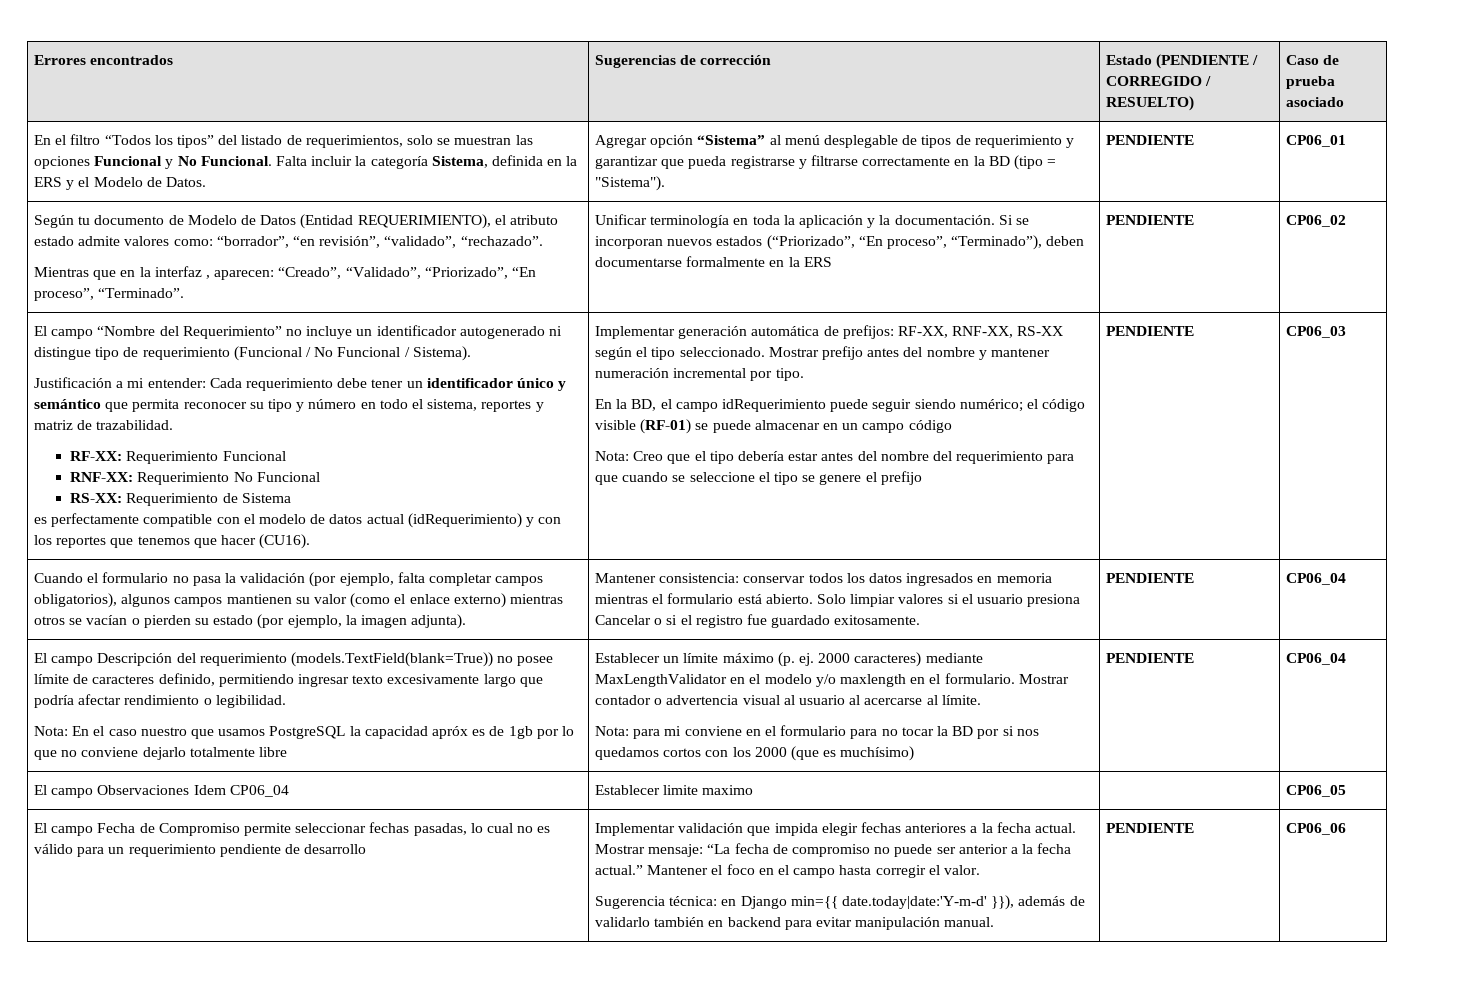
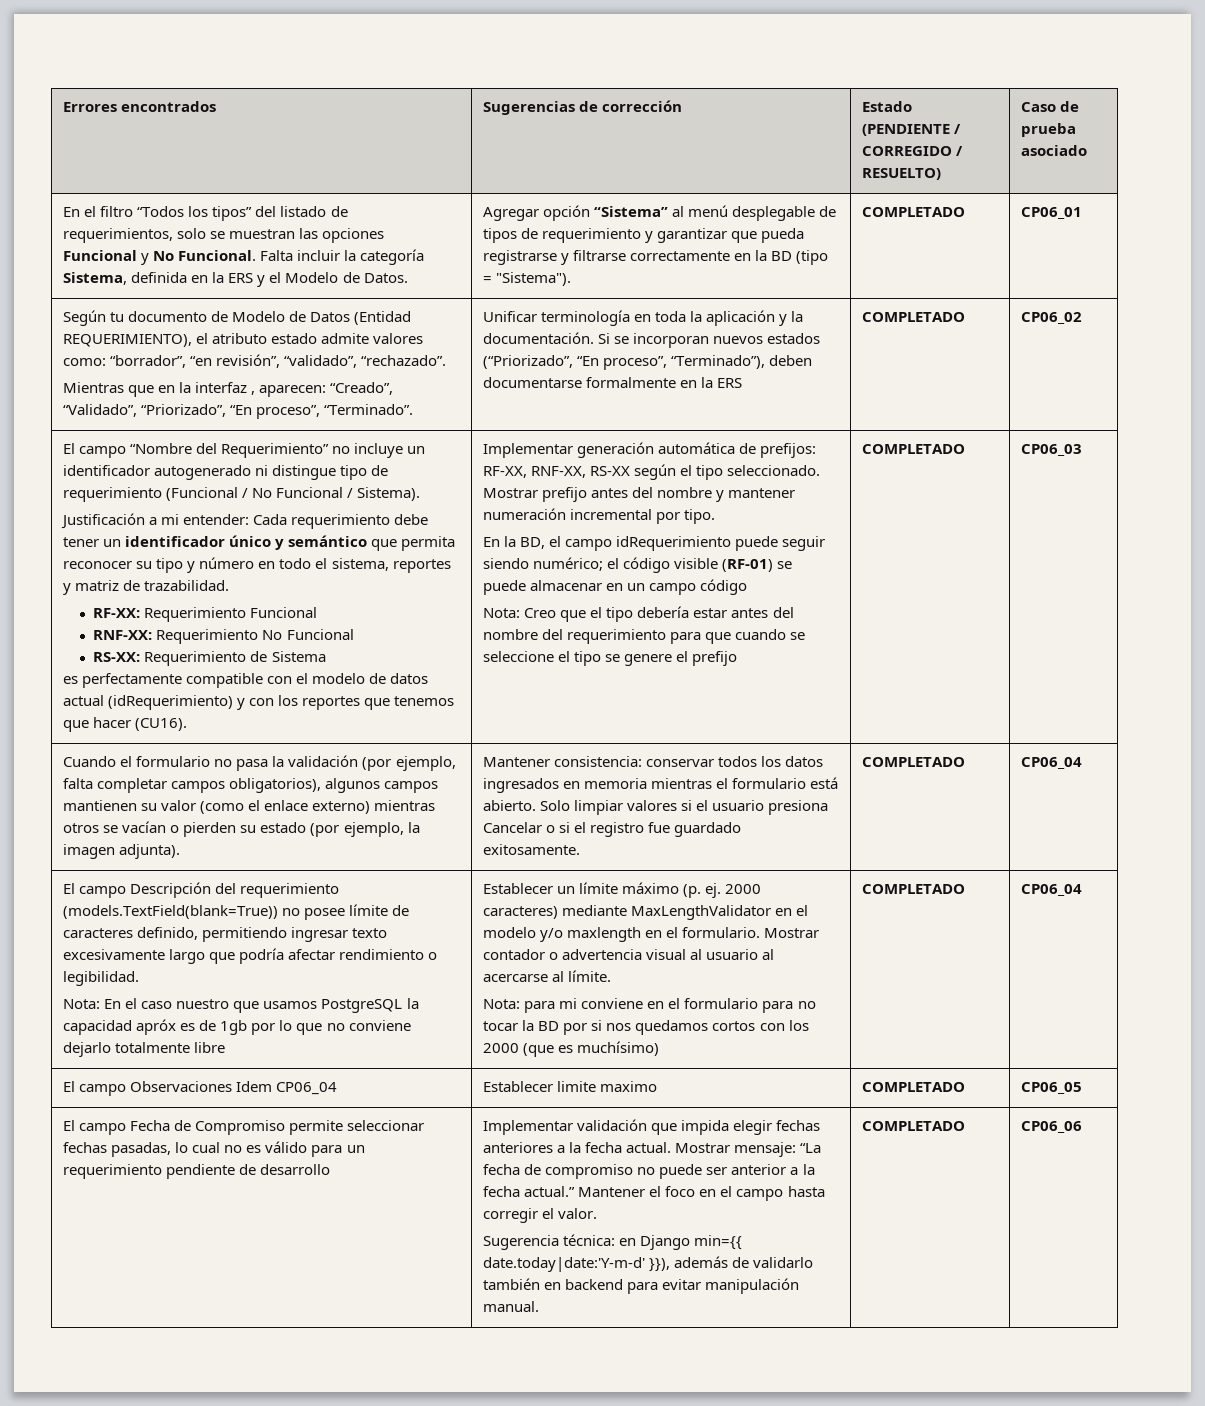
- Agregar opción “Sistema” al menú desplegable de tipos de requerimiento y garantizar que pueda registrarse y filtrarse correctamente en la BD (tipo = "Sistema"). | PENDIENTE
+ Agregar opción “Sistema” al menú desplegable de tipos de requerimiento y garantizar que pueda registrarse y filtrarse correctamente en la BD (tipo = "Sistema"). | COMPLETADO
- Si se incorporan nuevos estados (“Priorizado”, “En proceso”, “Terminado”), deben documentarse formalmente en la ERS | PENDIENTE
+ Si se incorporan nuevos estados (“Priorizado”, “En proceso”, “Terminado”), deben documentarse formalmente en la ERS | COMPLETADO
- Nota: Creo que el tipo debería estar antes del nombre del requerimiento para que cuando se seleccione el tipo se genere el prefijo | PENDIENTE
+ Nota: Creo que el tipo debería estar antes del nombre del requerimiento para que cuando se seleccione el tipo se genere el prefijo | COMPLETADO
- Solo limpiar valores si el usuario presiona Cancelar o si el registro fue guardado exitosamente. | PENDIENTE
+ Solo limpiar valores si el usuario presiona Cancelar o si el registro fue guardado exitosamente. | COMPLETADO
- Nota: para mi conviene en el formulario para no tocar la BD por si nos quedamos cortos con los 2000 (que es muchísimo) | PENDIENTE
+ Nota: para mi conviene en el formulario para no tocar la BD por si nos quedamos cortos con los 2000 (que es muchísimo) | COMPLETADO
- El campo Observaciones Idem CP06_04 | Establecer limite maximo | | CP06_05
+ El campo Observaciones Idem CP06_04 | Establecer limite maximo | COMPLETADO | CP06_05
- Sugerencia técnica: en Django min={{ date.today|date:'Y-m-d' }}), además de validarlo también en backend para evitar manipulación manual. | PENDIENTE
+ Sugerencia técnica: en Django min={{ date.today|date:'Y-m-d' }}), además de validarlo también en backend para evitar manipulación manual. | COMPLETADO

